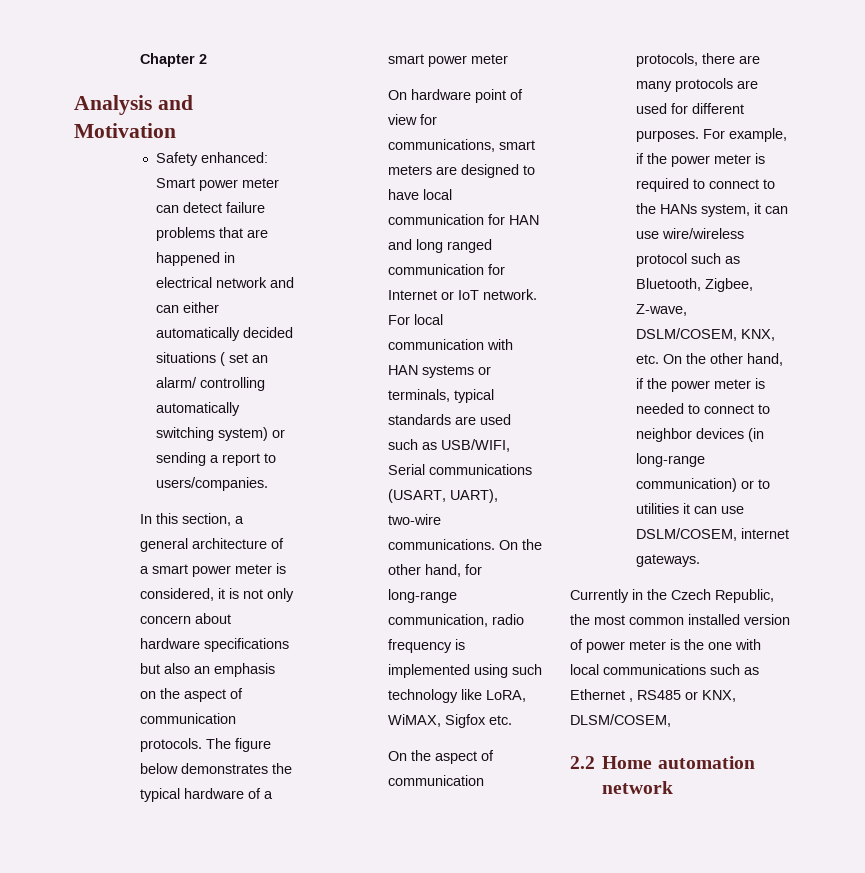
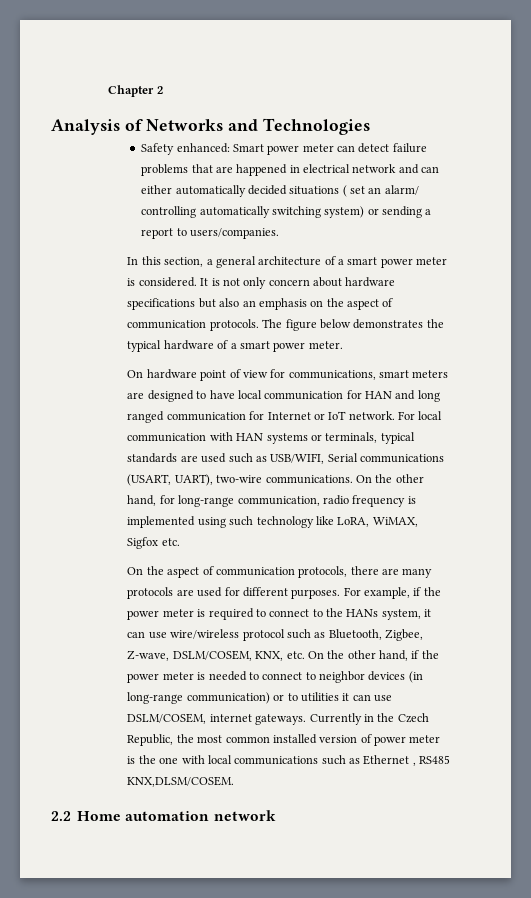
- Analysis and Motivation
+ Analysis of Networks and Technologies
- In this section, a general architecture of a smart power meter is considered, it is not only concern about hardware specifications but also an emphasis on the aspect of communication protocols.
+ In this section, a general architecture of a smart power meter is considered. It is not only concern about hardware specifications but also an emphasis on the aspect of communication protocols.
- The figure below demonstrates the typical hardware of a smart power meter
+ The figure below demonstrates the typical hardware of a smart power meter.
- For example, if the power meter is required to connect to the HANs system, it can use wire/wireless protocol such as Bluetooth, Zigbee, Z-wave, DSLM/COSEM, KNX, etc. On the other hand, if the power meter is needed to connect to neighbor devices (in long-range communication) or to utilities it can use DSLM/COSEM, internet gateways.
- Currently in the Czech Republic, the most common installed version of power meter is the one with local communications such as Ethernet , RS485 or KNX, DLSM/COSEM,
+ For example, if the power meter is required to connect to the HANs system, it can use wire/wireless protocol such as Bluetooth, Zigbee, Z-wave, DSLM/COSEM, KNX, etc. On the other hand, if the power meter is needed to connect to neighbor devices (in long-range communication) or to utilities it can use DSLM/COSEM, internet gateways. Currently in the Czech Republic, the most common installed version of power meter is the one with local communications such as Ethernet , RS485 KNX,DLSM/COSEM.

